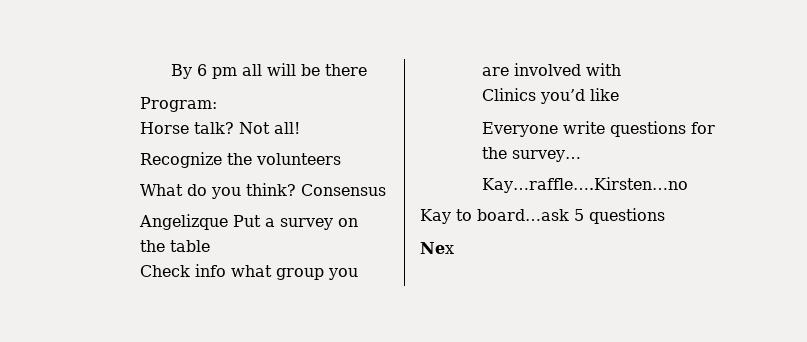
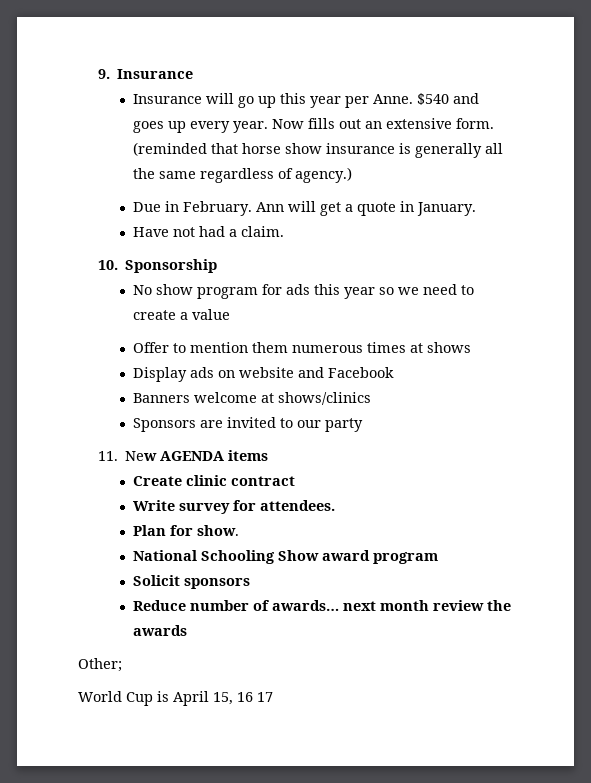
- By 6 pm all will be there
- Program:
- Horse talk? Not all!
- Recognize the volunteers
- What do you think? Consensus
- Angelizque Put a survey on the table
- Check info what group you are involved with
- Clinics you’d like
- Everyone write questions for the survey…
- Kay…raffle….Kirsten…no
- Kay to board…ask 5 questions
- Nex
+ 9. Insurance
+ Insurance will go up this year per Anne. $540 and goes up every year. Now fills out an extensive form. (reminded that horse show insurance is generally all the same regardless of agency.)
+ Due in February. Ann will get a quote in January.
+ Have not had a claim.
+ 10. Sponsorship
+ No show program for ads this year so we need to create a value
+ Offer to mention them numerous times at shows
+ Display ads on website and Facebook
+ Banners welcome at shows/clinics
+ Sponsors are invited to our party
+ 11. New AGENDA items
+ Create clinic contract
+ Write survey for attendees.
+ Plan for show.
+ National Schooling Show award program
+ Solicit sponsors
+ Reduce number of awards… next month review the awards
+ Other;
+ World Cup is April 15, 16 17

